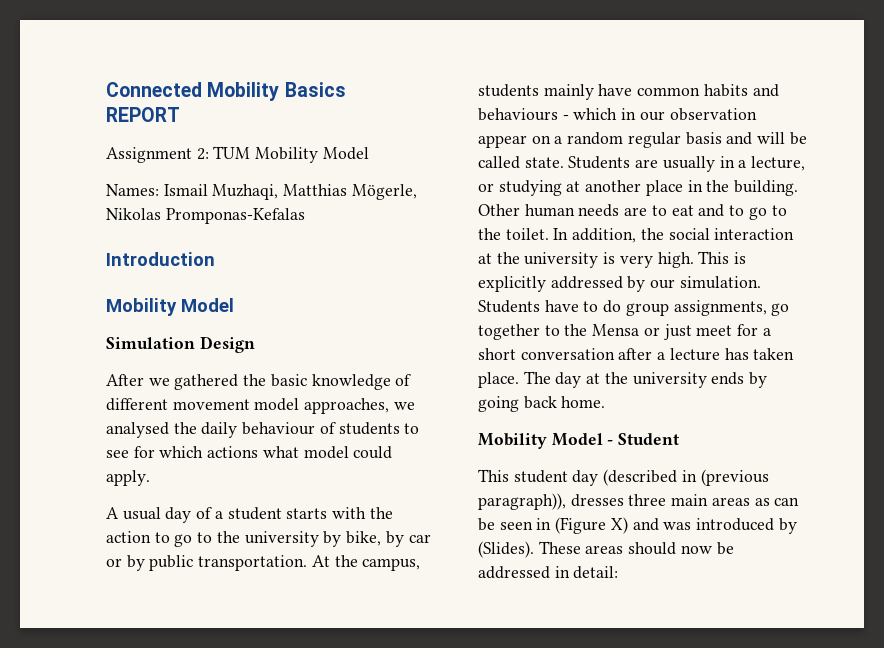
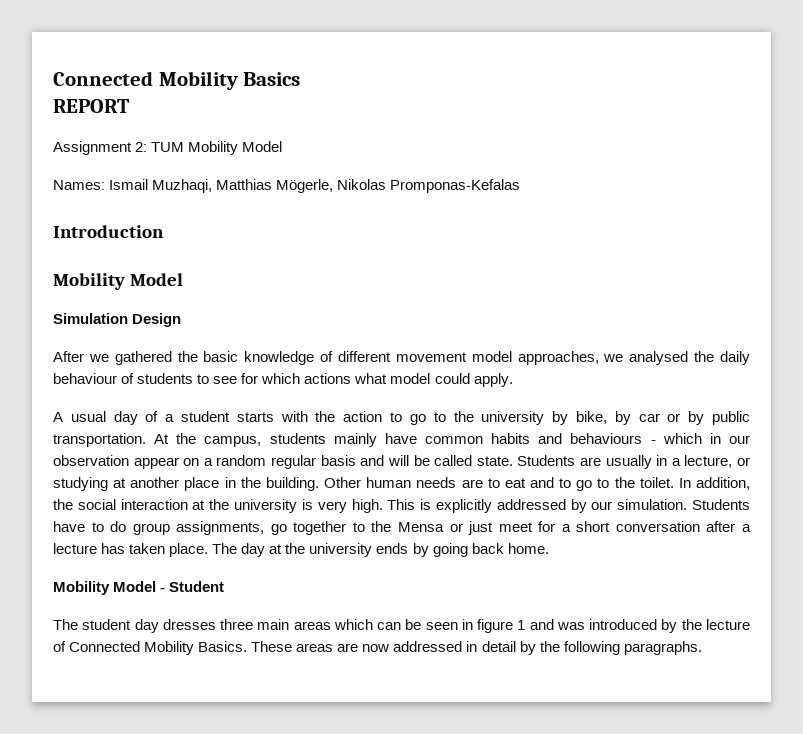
- This student day (described in (previous paragraph)), dresses three main areas as can be seen in (Figure X) and was introduced by (Slides). These areas should now be addressed in detail:
+ The student day dresses three main areas which can be seen in figure 1 and was introduced by the lecture of Connected Mobility Basics. These areas are now addressed in detail by the following paragraphs.

